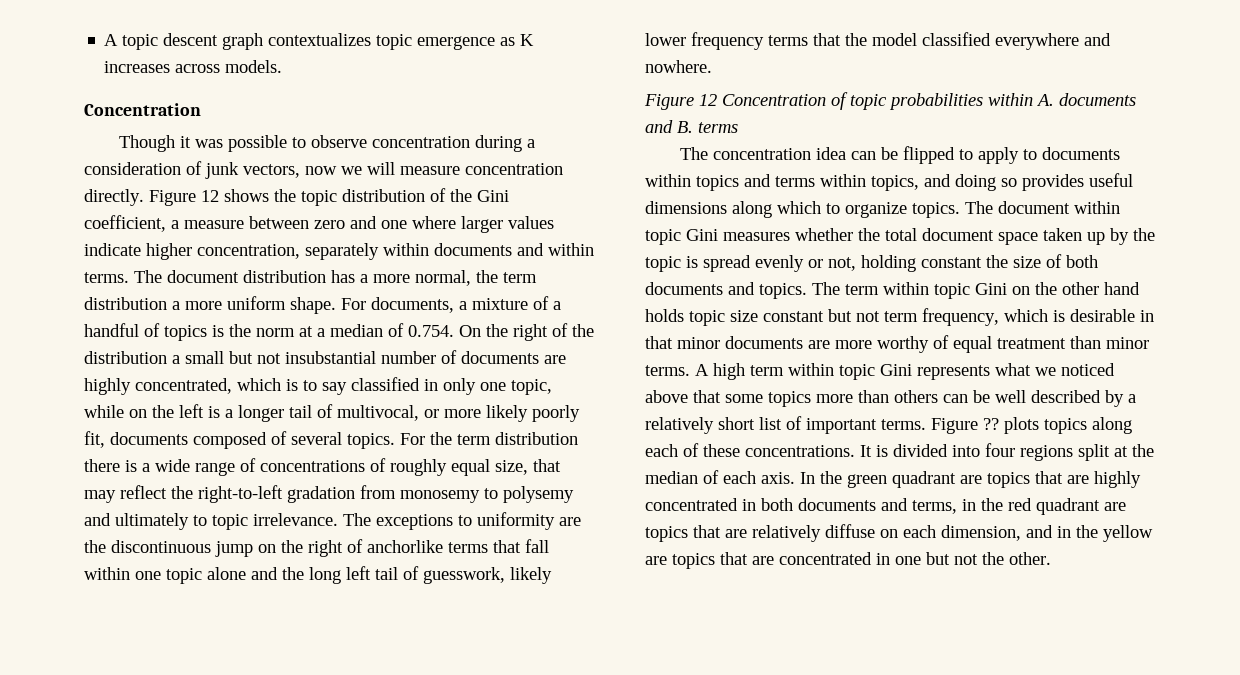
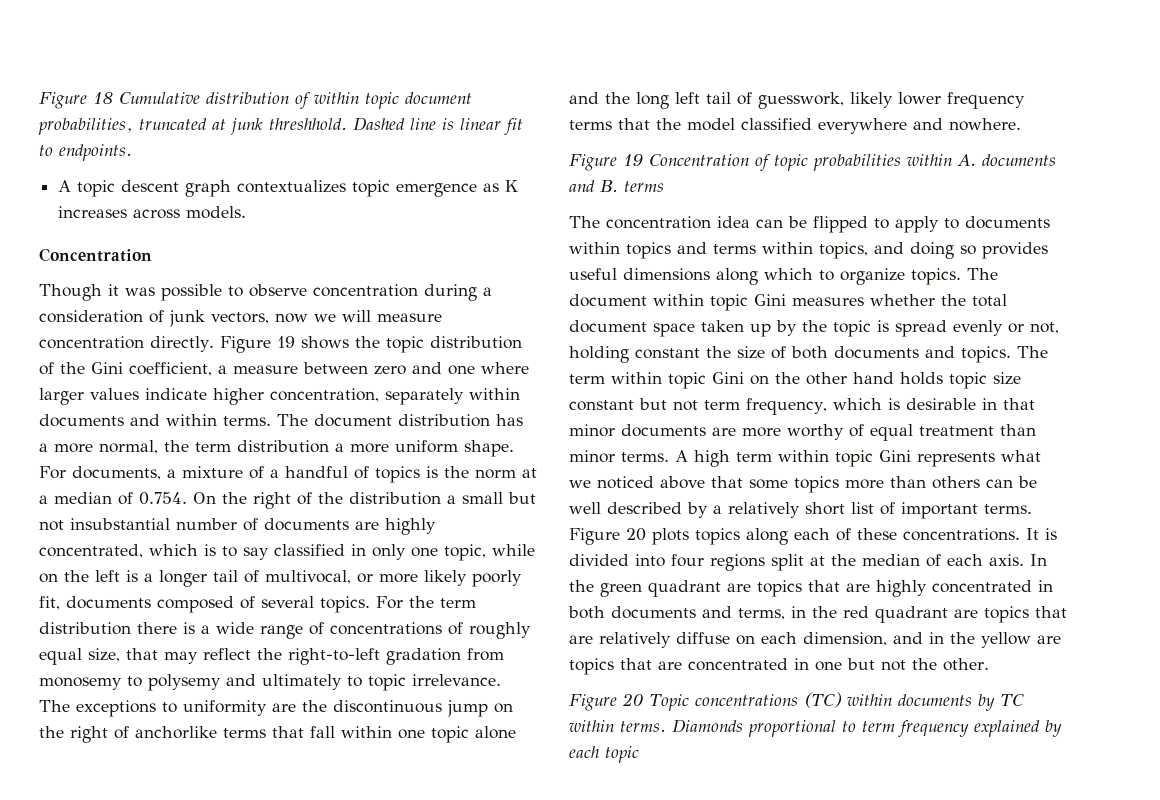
+ Figure 18 Cumulative distribution of within topic document probabilities, truncated at junk threshhold. Dashed line is linear fit to endpoints.
- Figure 12 shows the topic distribution of the Gini coefficient, a measure between zero and one where larger values indicate higher concentration, separately within documents and within terms.
+ Figure 19 shows the topic distribution of the Gini coefficient, a measure between zero and one where larger values indicate higher concentration, separately within documents and within terms.
- Figure 12 Concentration of topic probabilities within A. documents and B. terms
+ Figure 19 Concentration of topic probabilities within A. documents and B. terms
- Figure ?? plots topics along each of these concentrations.
+ Figure 20 plots topics along each of these concentrations.
+ Figure 20 Topic concentrations (TC) within documents by TC within terms. Diamonds proportional to term frequency explained by each topic

